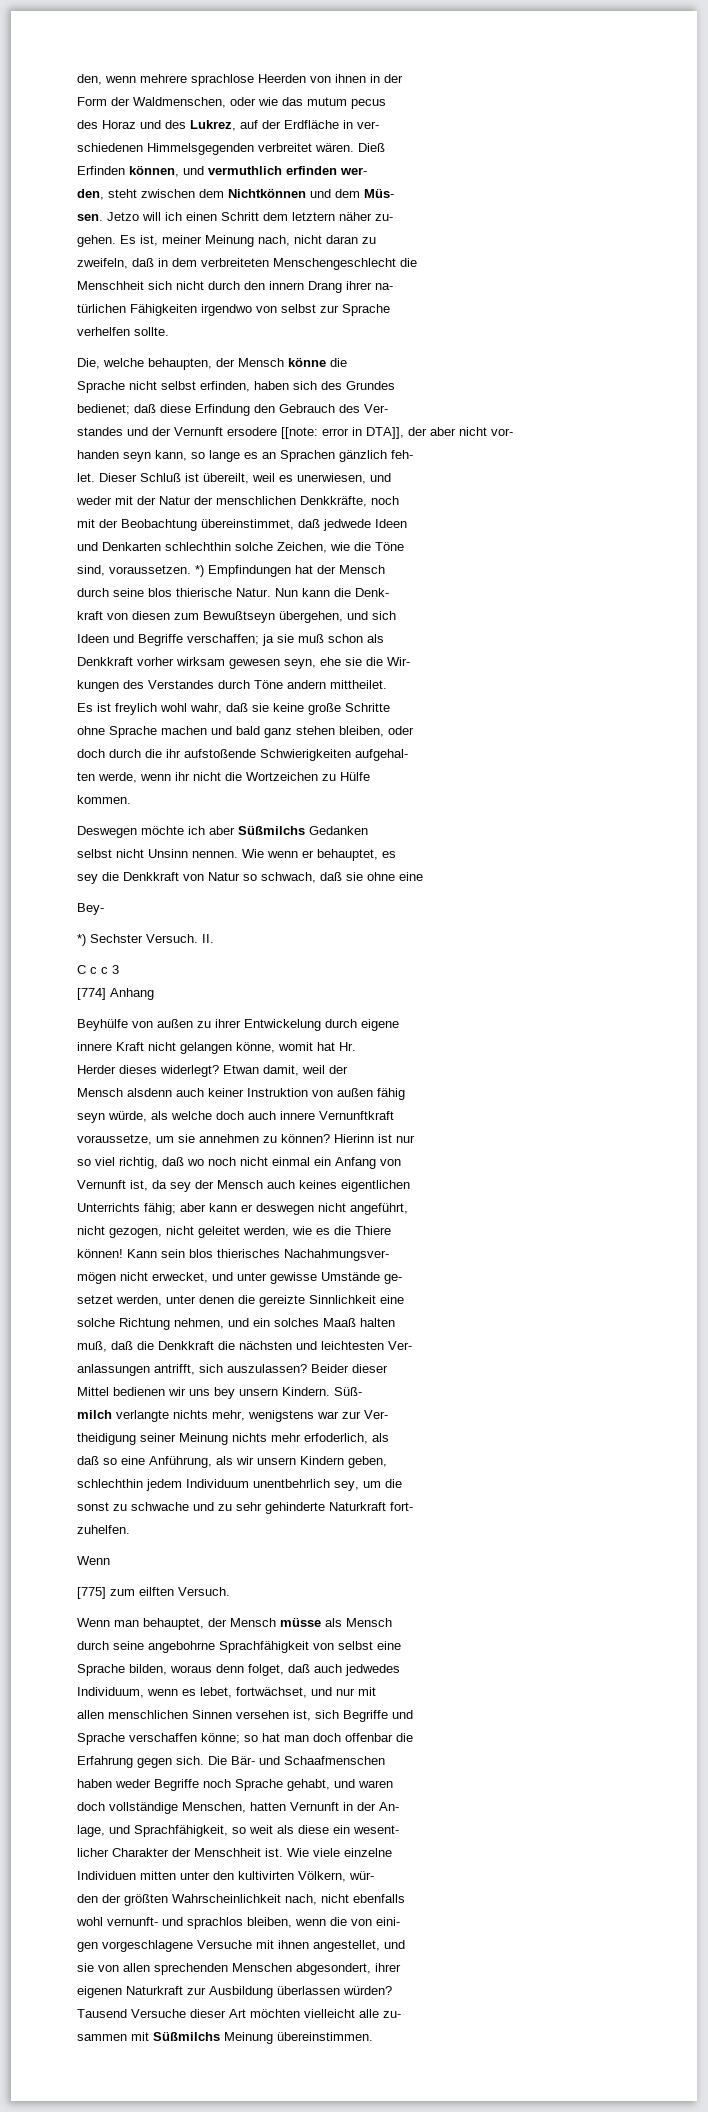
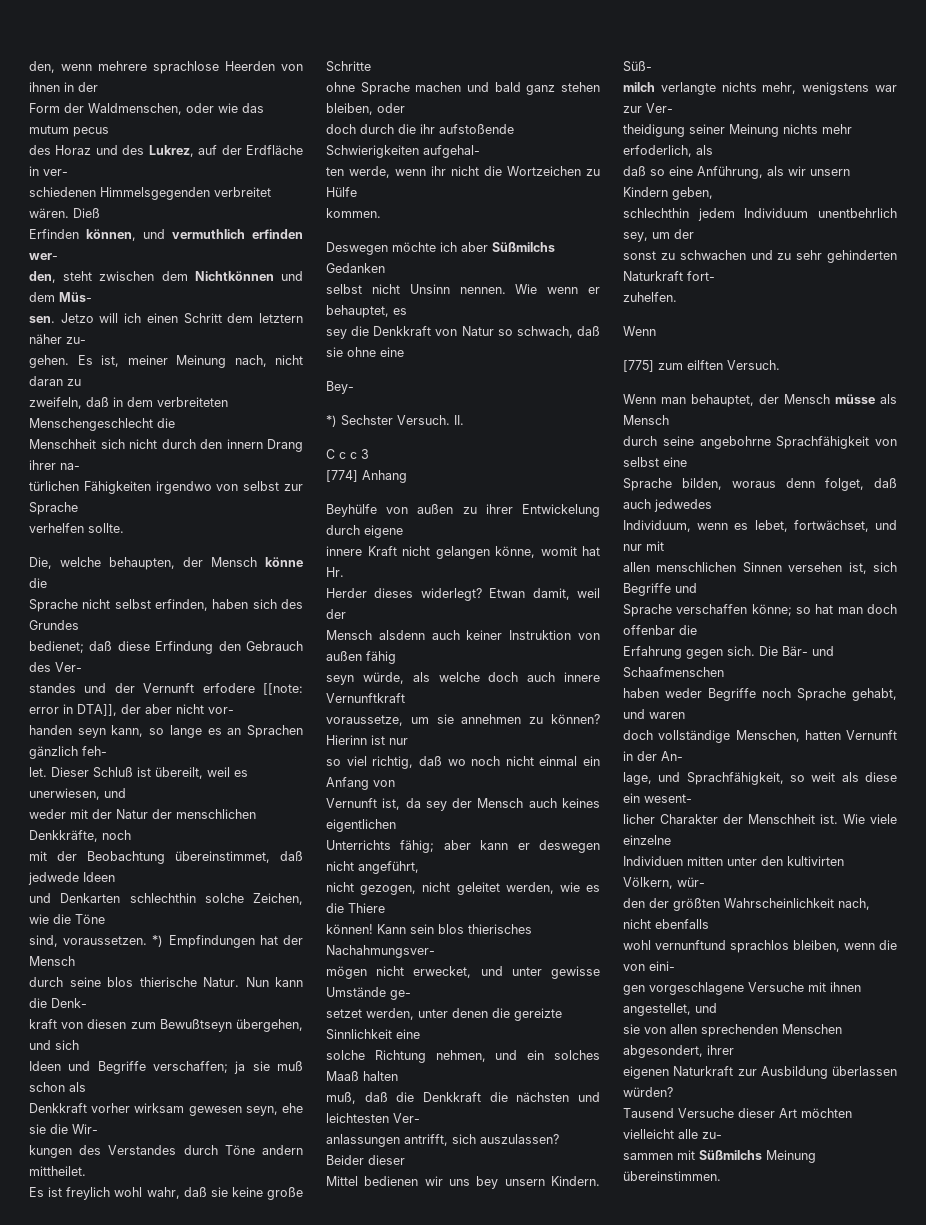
- standes und der Vernunft ersodere [[note: error in DTA]], der aber nicht vor-
+ standes und der Vernunft erfodere [[note: error in DTA]], der aber nicht vor-
- schlechthin jedem Individuum unentbehrlich sey, um die
+ schlechthin jedem Individuum unentbehrlich sey, um der
- sonst zu schwache und zu sehr gehinderte Naturkraft fort-
+ sonst zu schwachen und zu sehr gehinderten Naturkraft fort-
- wohl vernunft- und sprachlos bleiben, wenn die von eini-
+ wohl vernunftund sprachlos bleiben, wenn die von eini-

